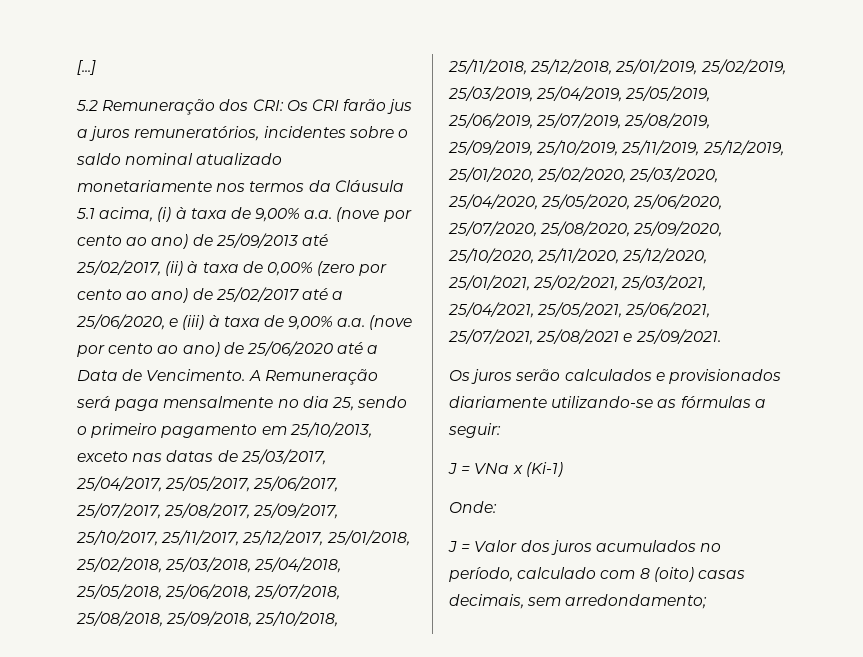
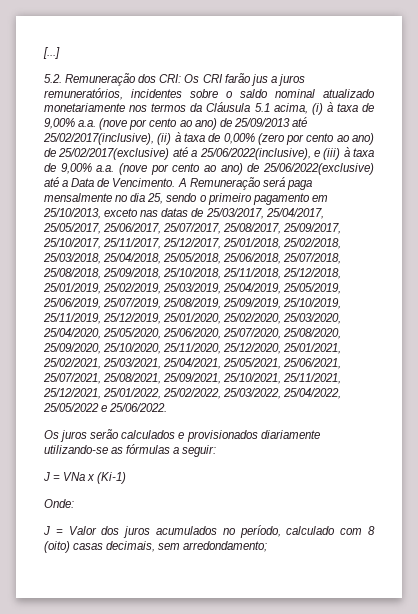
- 5.2 Remuneração dos CRI:
+ 5.2. Remuneração dos CRI:
- Os CRI farão jus a juros remuneratórios, incidentes sobre o saldo nominal atualizado monetariamente nos termos da Cláusula 5.1 acima, (i) à taxa de 9,00% a.a. (nove por cento ao ano) de 25/09/2013 até 25/02/2017, (ii) à taxa de 0,00% (zero por cento ao ano) de 25/02/2017 até a 25/06/2020, e (iii) à taxa de 9,00% a.a. (nove por cento ao ano) de 25/06/2020 até a Data de Vencimento.
+ Os CRI farão jus a juros remuneratórios, incidentes sobre o saldo nominal atualizado monetariamente nos termos da Cláusula 5.1 acima, (i) à taxa de 9,00% a.a. (nove por cento ao ano) de 25/09/2013 até 25/02/2017(inclusive), (ii) à taxa de 0,00% (zero por cento ao ano) de 25/02/2017(exclusive) até a 25/06/2022(inclusive), e (iii) à taxa de 9,00% a.a. (nove por cento ao ano) de 25/06/2022(exclusive) até a Data de Vencimento.
- A Remuneração será paga mensalmente no dia 25, sendo o primeiro pagamento em 25/10/2013, exceto nas datas de 25/03/2017, 25/04/2017, 25/05/2017, 25/06/2017, 25/07/2017, 25/08/2017, 25/09/2017, 25/10/2017, 25/11/2017, 25/12/2017, 25/01/2018, 25/02/2018, 25/03/2018, 25/04/2018, 25/05/2018, 25/06/2018, 25/07/2018, 25/08/2018, 25/09/2018, 25/10/2018, 25/11/2018, 25/12/2018, 25/01/2019, 25/02/2019, 25/03/2019, 25/04/2019, 25/05/2019, 25/06/2019, 25/07/2019, 25/08/2019, 25/09/2019, 25/10/2019, 25/11/2019, 25/12/2019, 25/01/2020, 25/02/2020, 25/03/2020, 25/04/2020, 25/05/2020, 25/06/2020, 25/07/2020, 25/08/2020, 25/09/2020, 25/10/2020, 25/11/2020, 25/12/2020, 25/01/2021, 25/02/2021, 25/03/2021, 25/04/2021, 25/05/2021, 25/06/2021, 25/07/2021, 25/08/2021 e 25/09/2021.
+ A Remuneração será paga mensalmente no dia 25, sendo o primeiro pagamento em 25/10/2013, exceto nas datas de 25/03/2017, 25/04/2017, 25/05/2017, 25/06/2017, 25/07/2017, 25/08/2017, 25/09/2017, 25/10/2017, 25/11/2017, 25/12/2017, 25/01/2018, 25/02/2018, 25/03/2018, 25/04/2018, 25/05/2018, 25/06/2018, 25/07/2018, 25/08/2018, 25/09/2018, 25/10/2018, 25/11/2018, 25/12/2018, 25/01/2019, 25/02/2019, 25/03/2019, 25/04/2019, 25/05/2019, 25/06/2019, 25/07/2019, 25/08/2019, 25/09/2019, 25/10/2019, 25/11/2019, 25/12/2019, 25/01/2020, 25/02/2020, 25/03/2020, 25/04/2020, 25/05/2020, 25/06/2020, 25/07/2020, 25/08/2020, 25/09/2020, 25/10/2020, 25/11/2020, 25/12/2020, 25/01/2021, 25/02/2021, 25/03/2021, 25/04/2021, 25/05/2021, 25/06/2021, 25/07/2021, 25/08/2021, 25/09/2021, 25/10/2021, 25/11/2021, 25/12/2021, 25/01/2022, 25/02/2022, 25/03/2022, 25/04/2022, 25/05/2022 e 25/06/2022.

